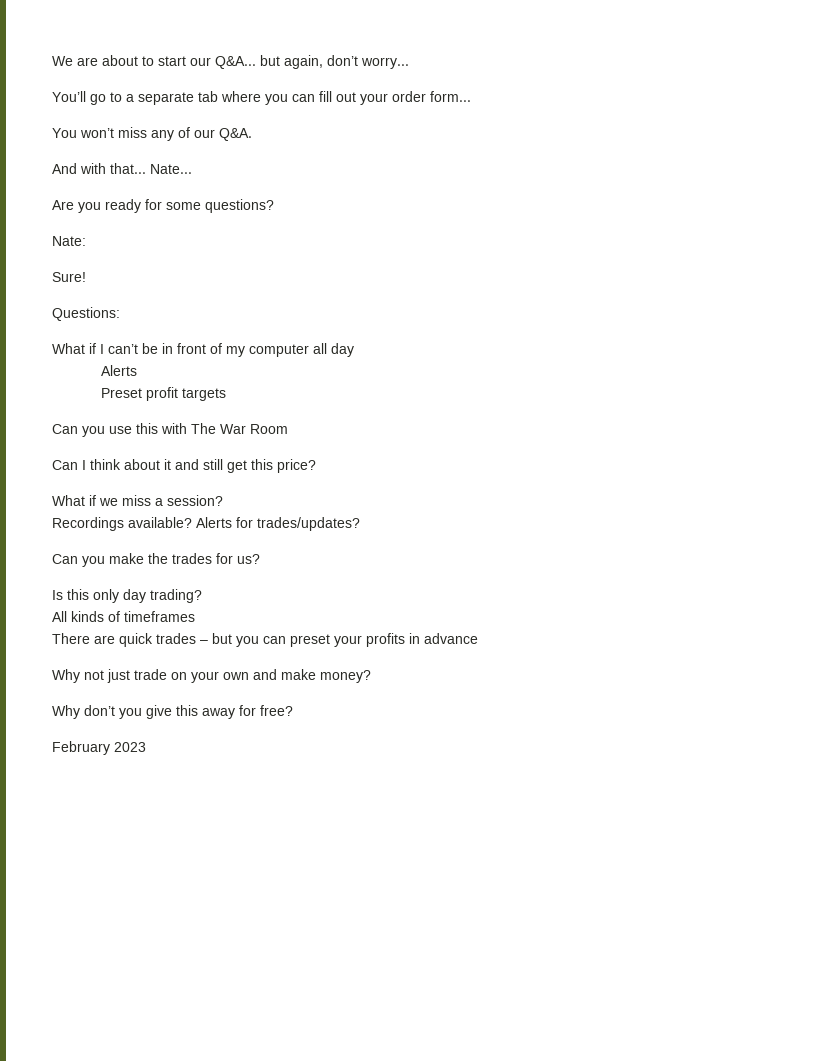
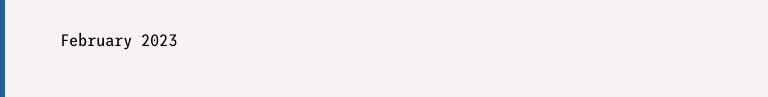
- We are about to start our Q&A... but again, don’t worry...
- You’ll go to a separate tab where you can fill out your order form...
- You won’t miss any of our Q&A.
- And with that... Nate...
- Are you ready for some questions?
- Nate:
- Sure!
- Questions:
- What if I can’t be in front of my computer all day
- Alerts
- Preset profit targets
- Can you use this with The War Room
- Can I think about it and still get this price?
- What if we miss a session?
- Recordings available? Alerts for trades/updates?
- Can you make the trades for us?
- Is this only day trading?
- All kinds of timeframes
- There are quick trades – but you can preset your profits in advance
- Why not just trade on your own and make money?
- Why don’t you give this away for free?

